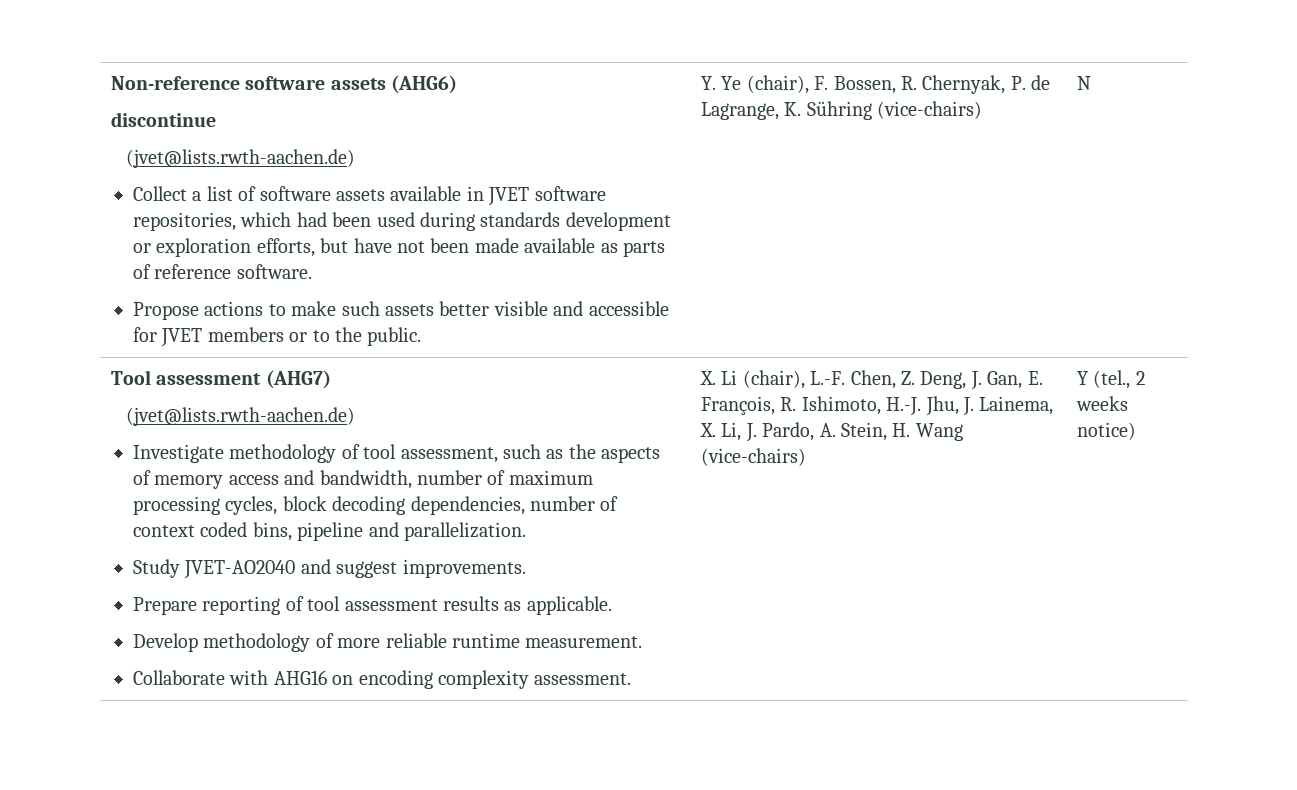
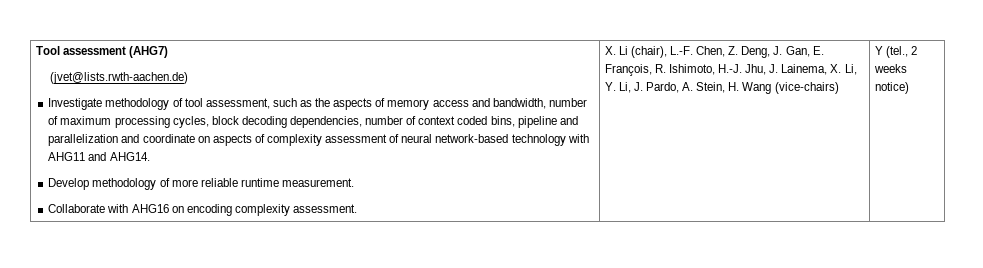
- Non-reference software assets (AHG6)
- discontinue
- (jvet@lists.rwth-aachen.de)
- Collect a list of software assets available in JVET software repositories, which had been used during standards development or exploration efforts, but have not been made available as parts of reference software.
- Propose actions to make such assets better visible and accessible for JVET members or to the public. | Y. Ye (chair), F. Bossen, R. Chernyak, P. de Lagrange, K. Sühring (vice-chairs) | N
- Investigate methodology of tool assessment, such as the aspects of memory access and bandwidth, number of maximum processing cycles, block decoding dependencies, number of context coded bins, pipeline and parallelization.
- Study JVET-AO2040 and suggest improvements.
- Prepare reporting of tool assessment results as applicable.
+ Investigate methodology of tool assessment, such as the aspects of memory access and bandwidth, number of maximum processing cycles, block decoding dependencies, number of context coded bins, pipeline and parallelization and coordinate on aspects of complexity assessment of neural network-based technology with AHG11 and AHG14.
- X. Li (chair), L.-F. Chen, Z. Deng, J. Gan, E. François, R. Ishimoto, H.-J. Jhu, J. Lainema, X. Li, J. Pardo, A. Stein, H. Wang (vice-chairs)
+ X. Li (chair), L.-F. Chen, Z. Deng, J. Gan, E. François, R. Ishimoto, H.-J. Jhu, J. Lainema, X. Li, Y. Li, J. Pardo, A. Stein, H. Wang (vice-chairs)

